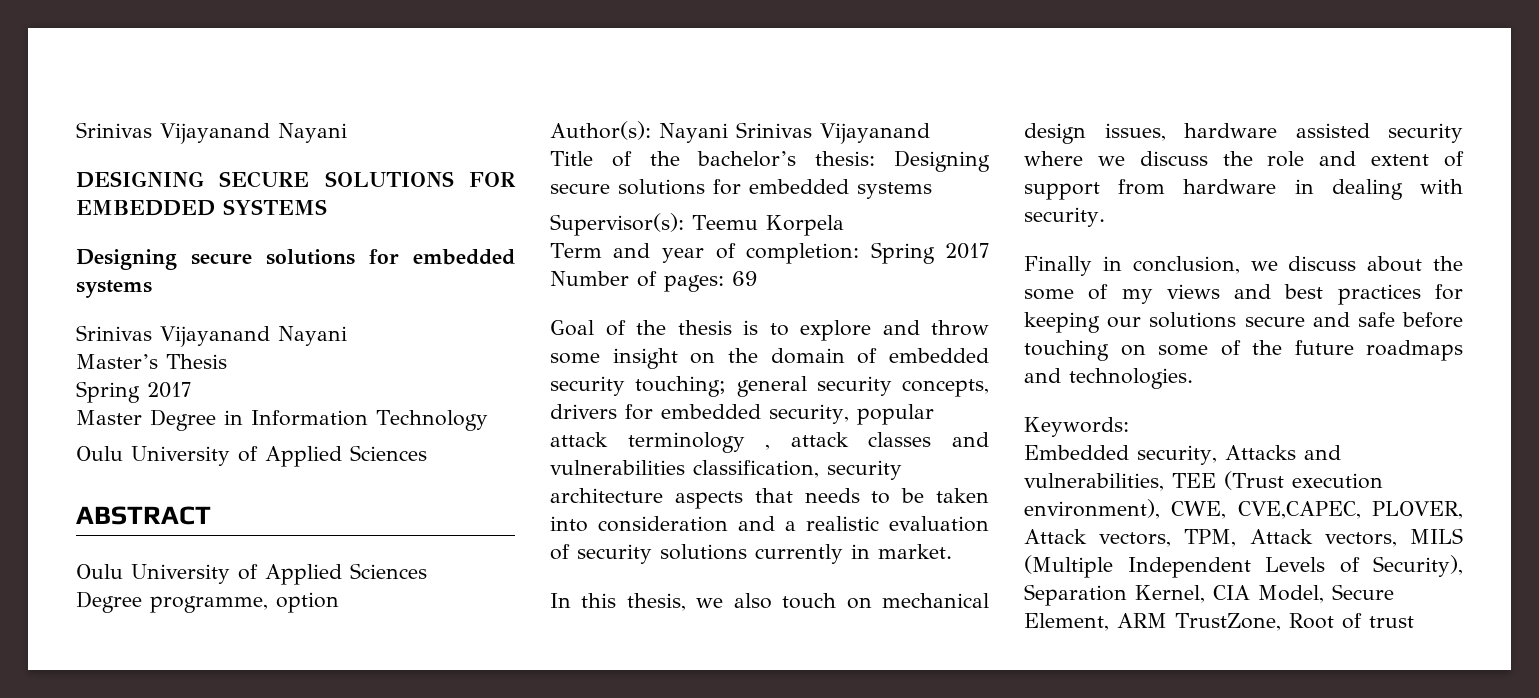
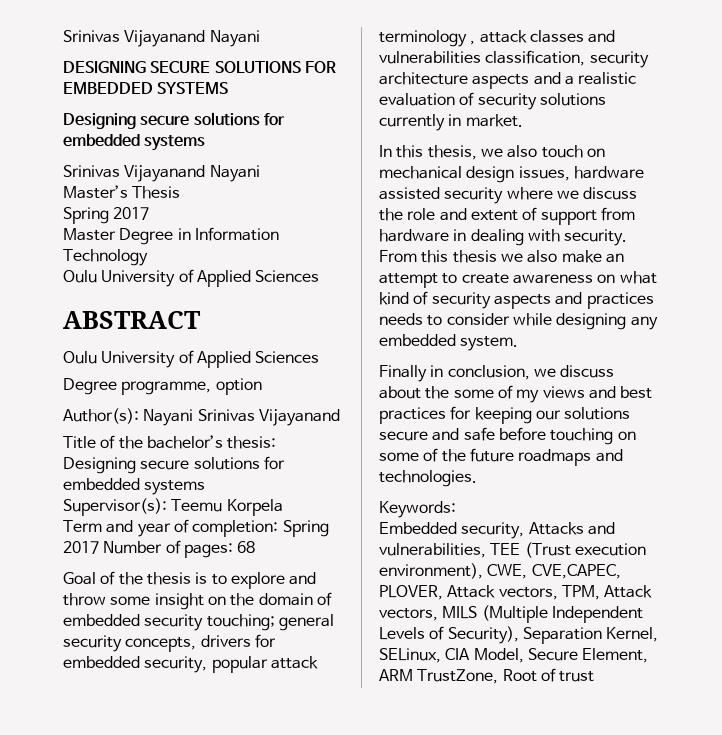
- Term and year of completion: Spring 2017 Number of pages: 69
+ Term and year of completion: Spring 2017 Number of pages: 68
- Goal of the thesis is to explore and throw some insight on the domain of embedded security touching; general security concepts, drivers for embedded security, popular attack terminology , attack classes and vulnerabilities classification, security architecture aspects that needs to be taken into consideration and a realistic evaluation of security solutions currently in market.
+ Goal of the thesis is to explore and throw some insight on the domain of embedded security touching; general security concepts, drivers for embedded security, popular attack terminology , attack classes and vulnerabilities classification, security architecture aspects and a realistic evaluation of security solutions currently in market.
+ From this thesis we also make an attempt to create awareness on what kind of security aspects and practices needs to consider while designing any embedded system.
- Embedded security, Attacks and vulnerabilities, TEE (Trust execution environment), CWE, CVE,CAPEC, PLOVER, Attack vectors, TPM, Attack vectors, MILS (Multiple Independent Levels of Security), Separation Kernel, CIA Model, Secure Element, ARM TrustZone, Root of trust
+ Embedded security, Attacks and vulnerabilities, TEE (Trust execution environment), CWE, CVE,CAPEC, PLOVER, Attack vectors, TPM, Attack vectors, MILS (Multiple Independent Levels of Security), Separation Kernel, SELinux, CIA Model, Secure Element, ARM TrustZone, Root of trust

